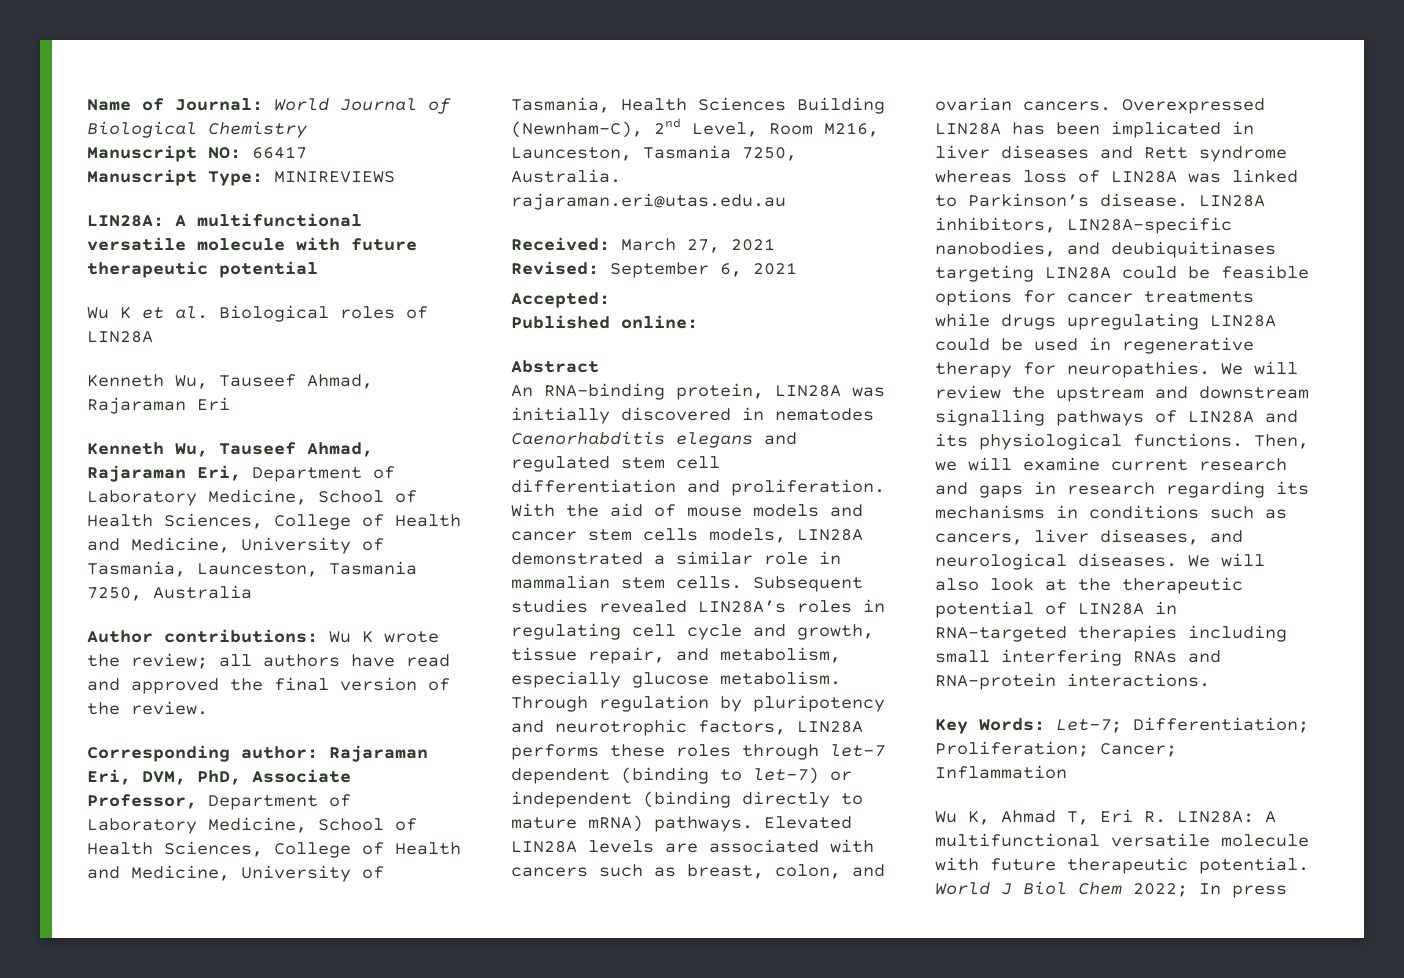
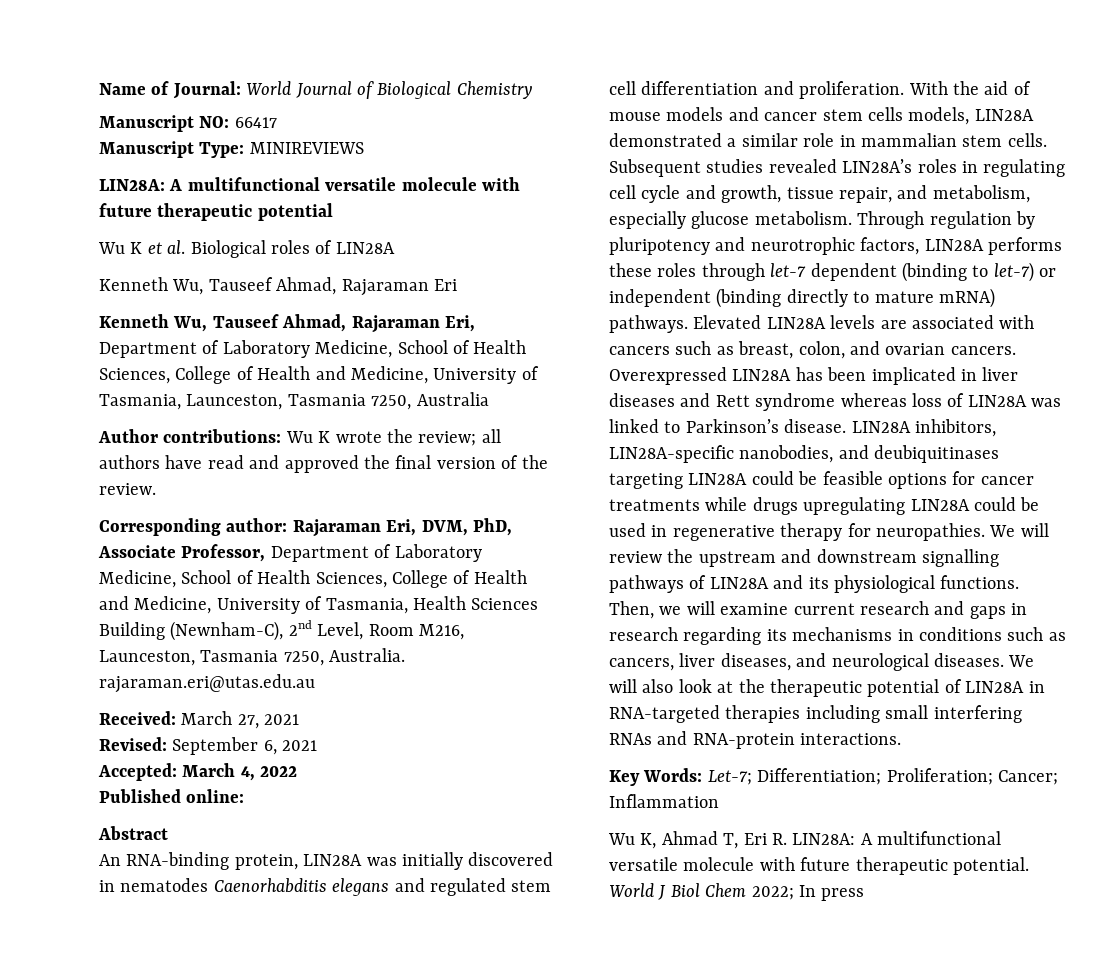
- Accepted:
+ Accepted: March 4, 2022

